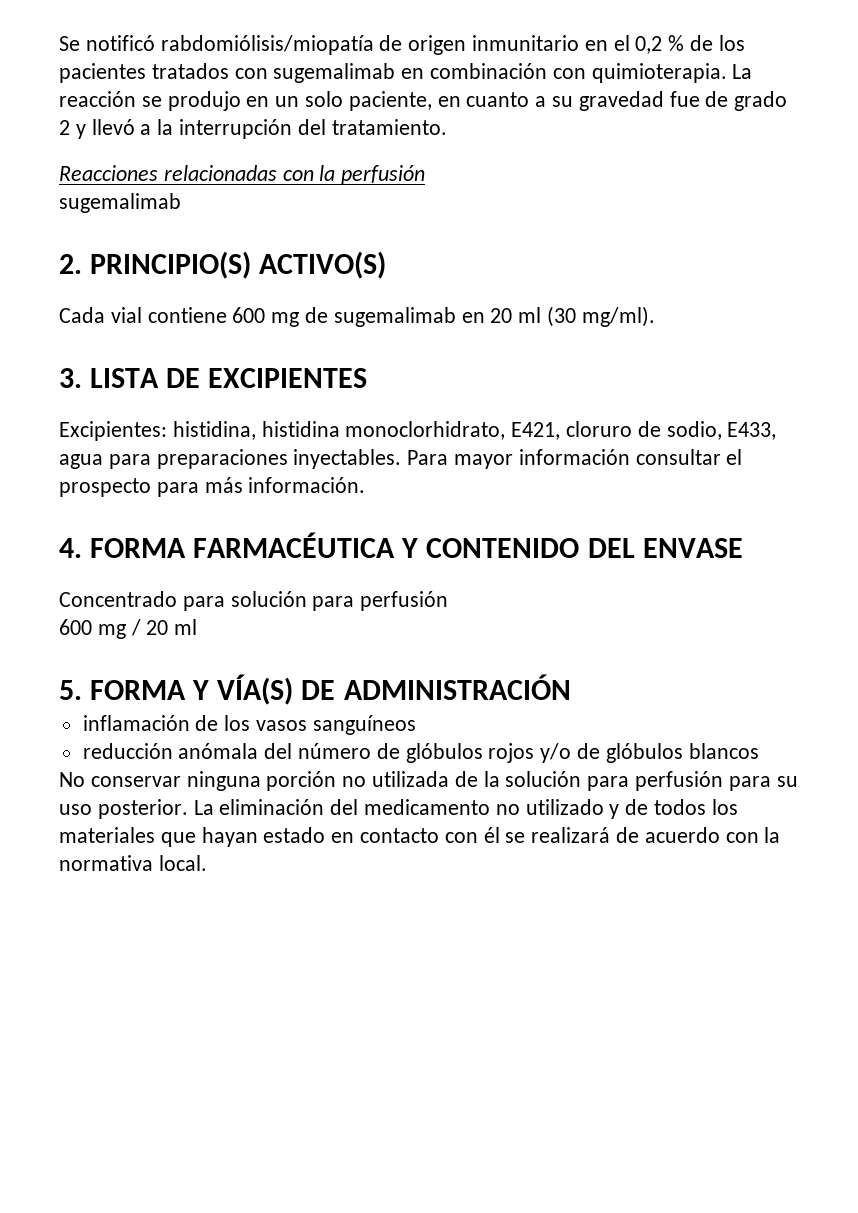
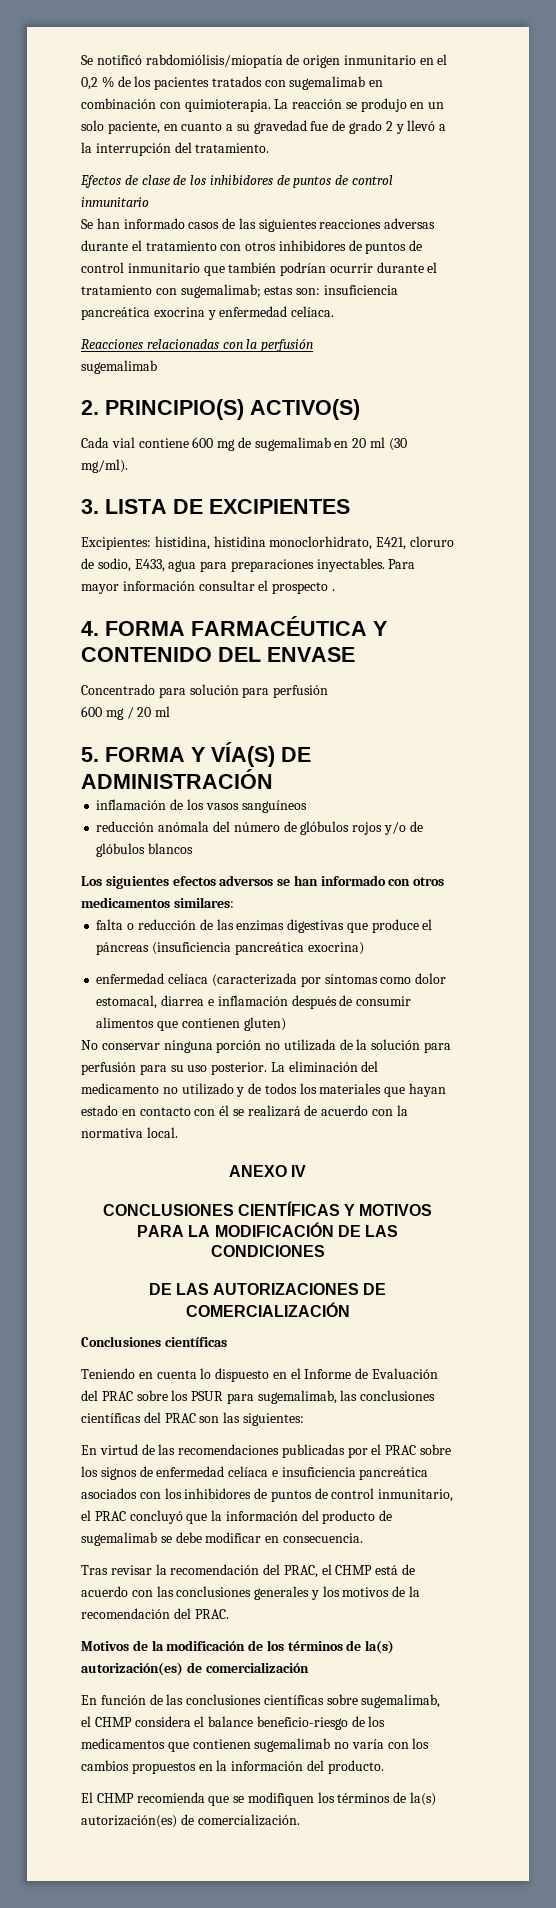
+ Efectos de clase de los inhibidores de puntos de control inmunitario
+ Se han informado casos de las siguientes reacciones adversas durante el tratamiento con otros inhibidores de puntos de control inmunitario que también podrían ocurrir durante el tratamiento con sugemalimab; estas son: insuficiencia pancreática exocrina y enfermedad celíaca.
- Para mayor información consultar el prospecto para más información.
+ Para mayor información consultar el prospecto .
+ Los siguientes efectos adversos se han informado con otros medicamentos similares:
+ falta o reducción de las enzimas digestivas que produce el páncreas (insuficiencia pancreática exocrina)
+ enfermedad celíaca (caracterizada por síntomas como dolor estomacal, diarrea e inflamación después de consumir alimentos que contienen gluten)
+ ANEXO IV
+ CONCLUSIONES CIENTÍFICAS Y MOTIVOS PARA LA MODIFICACIÓN DE LAS CONDICIONES
+ DE LAS AUTORIZACIONES DE COMERCIALIZACIÓN
+ Conclusiones científicas
+ Teniendo en cuenta lo dispuesto en el Informe de Evaluación del PRAC sobre los PSUR para sugemalimab, las conclusiones científicas del PRAC son las siguientes:
+ En virtud de las recomendaciones publicadas por el PRAC sobre los signos de enfermedad celíaca e insuficiencia pancreática asociados con los inhibidores de puntos de control inmunitario, el PRAC concluyó que la información del producto de sugemalimab se debe modificar en consecuencia.
+ Tras revisar la recomendación del PRAC, el CHMP está de acuerdo con las conclusiones generales y los motivos de la recomendación del PRAC.
+ Motivos de la modificación de los términos de la(s) autorización(es) de comercialización
+ En función de las conclusiones científicas sobre sugemalimab, el CHMP considera el balance beneficio-riesgo de los medicamentos que contienen sugemalimab no varía con los cambios propuestos en la información del producto.
+ El CHMP recomienda que se modifiquen los términos de la(s) autorización(es) de comercialización.

